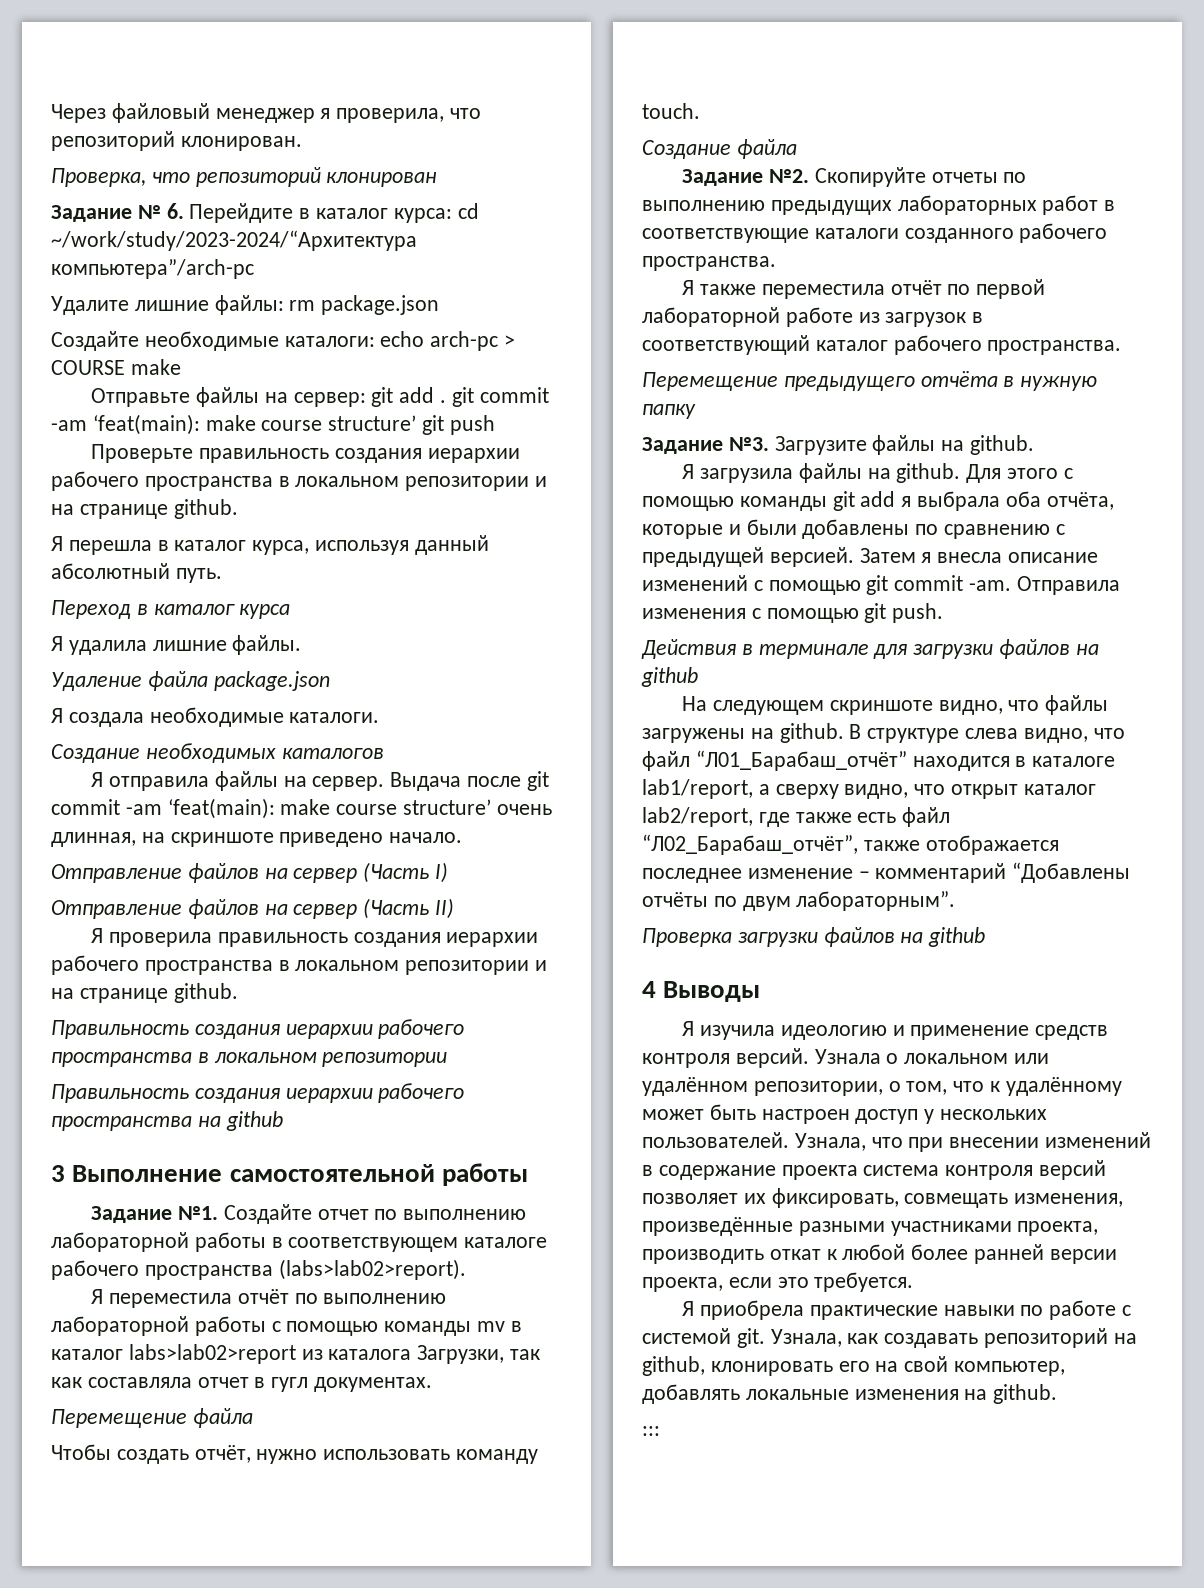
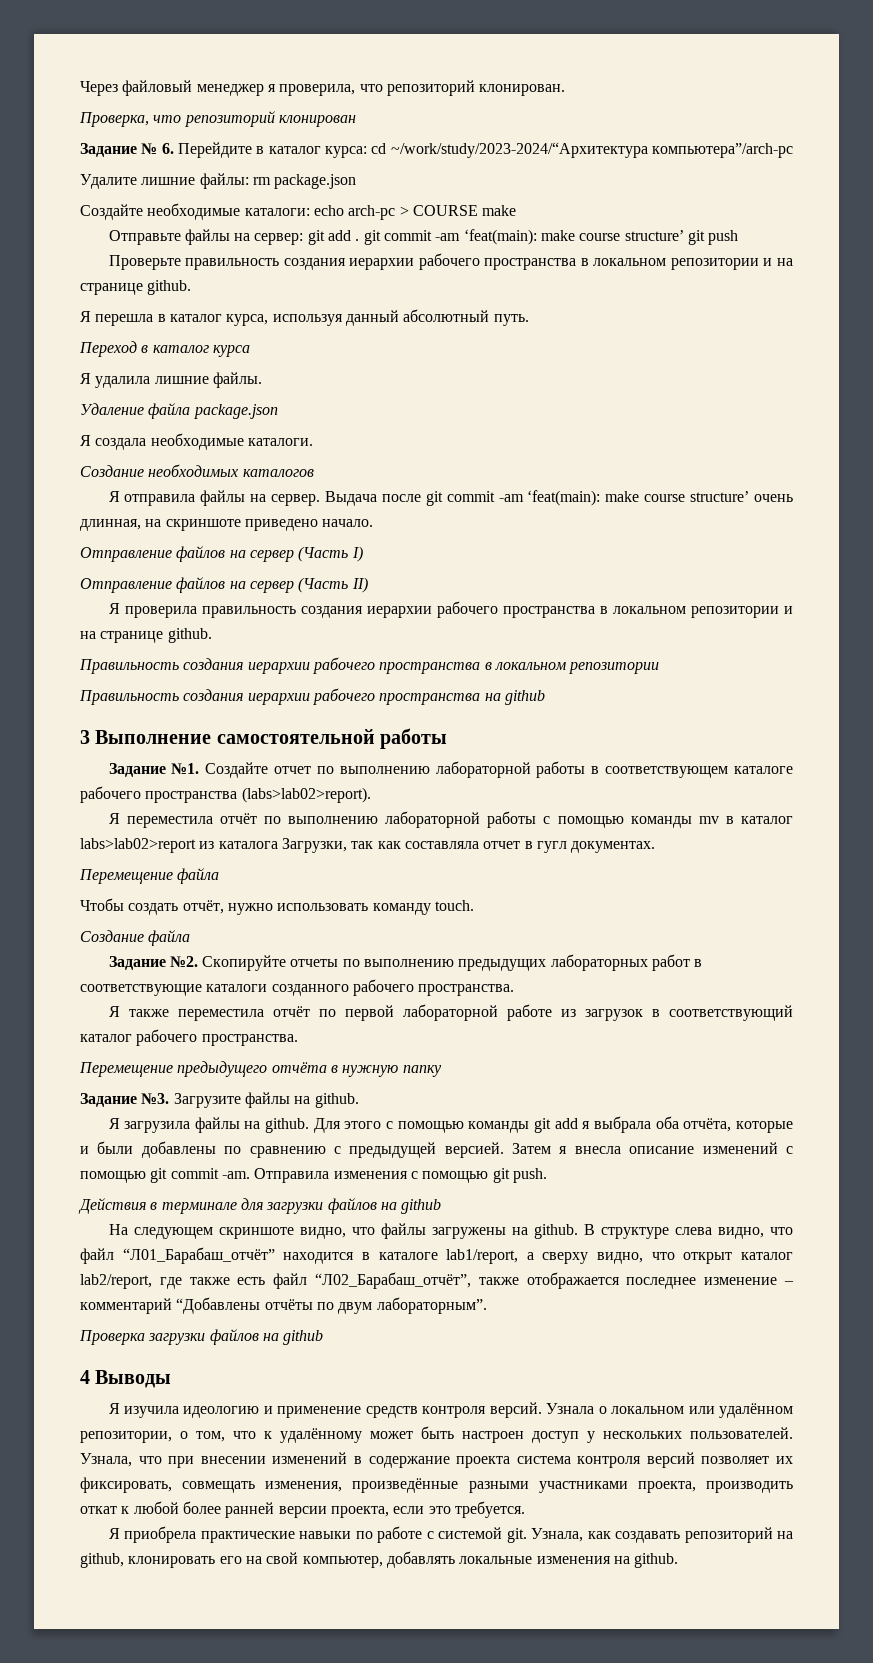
- :::

